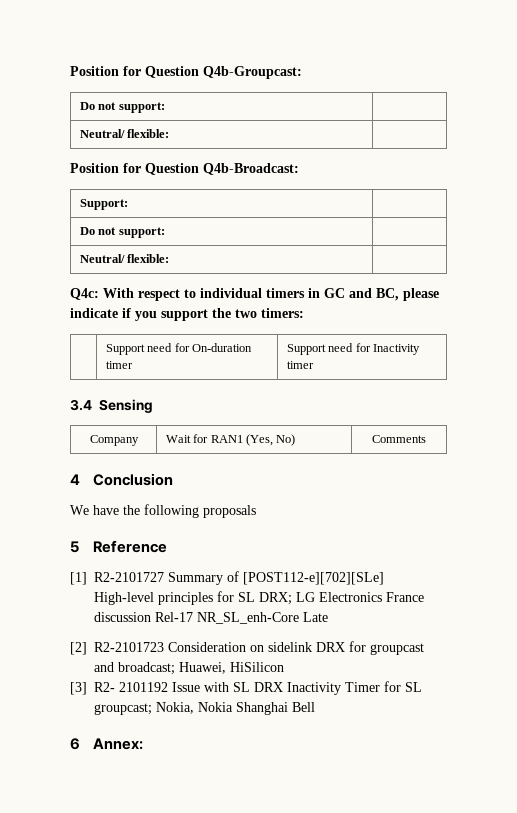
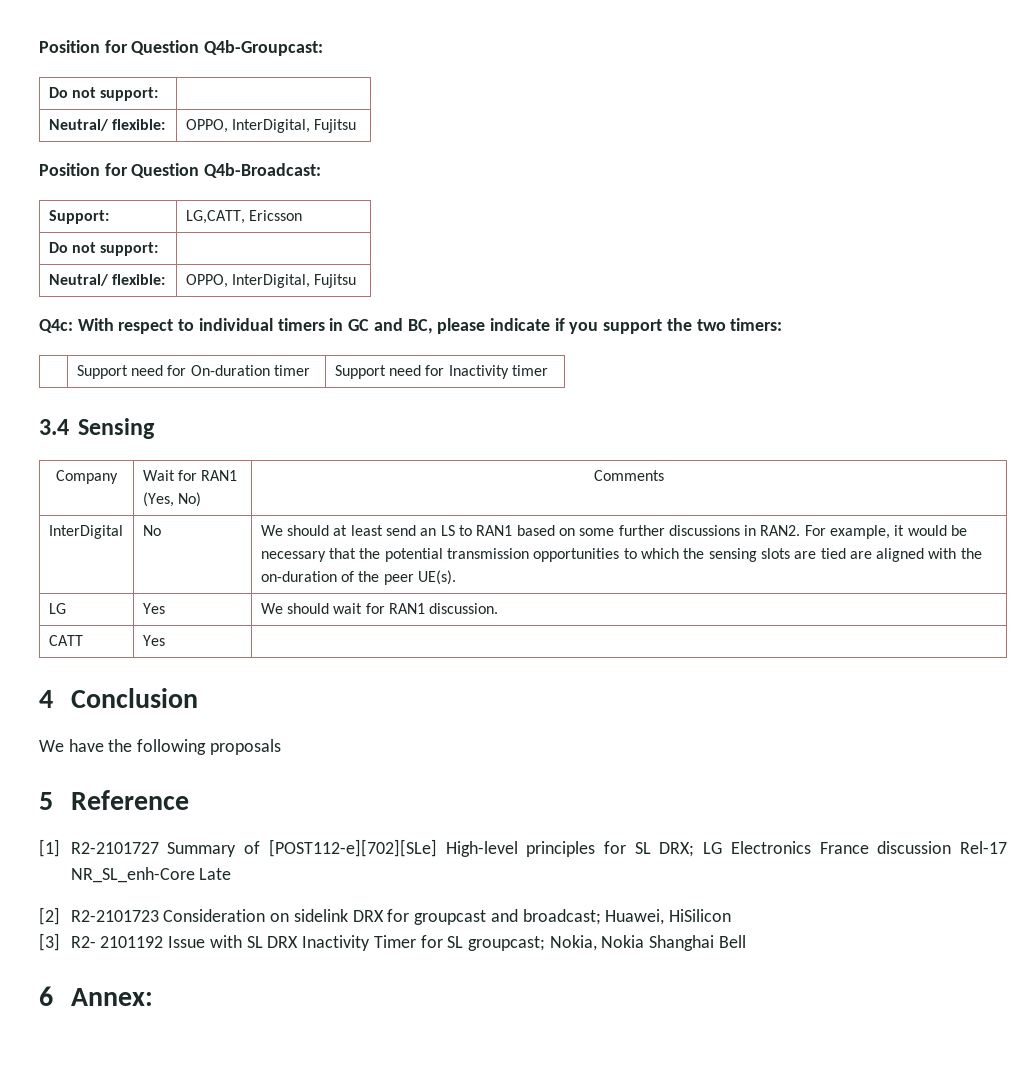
  Position for Question Q4b-Groupcast:
  Do not support: |
- Neutral/ flexible: |
+ Neutral/ flexible: | OPPO, InterDigital, Fujitsu
- Support: |
+ Support: | LG,CATT, Ericsson
  Do not support: |
- Neutral/ flexible: |
+ Neutral/ flexible: | OPPO, InterDigital, Fujitsu
+ InterDigital | No | We should at least send an LS to RAN1 based on some further discussions in RAN2. For example, it would be necessary that the potential transmission opportunities to which the sensing slots are tied are aligned with the on-duration of the peer UE(s).
+ LG | Yes | We should wait for RAN1 discussion.
+ CATT | Yes |

